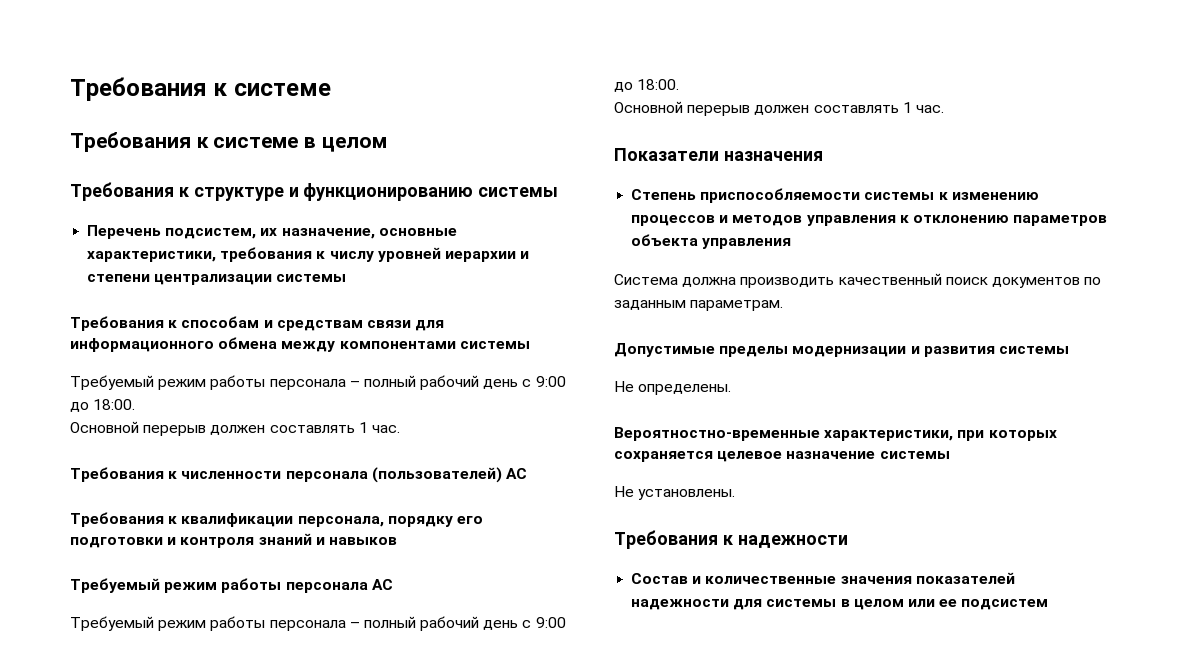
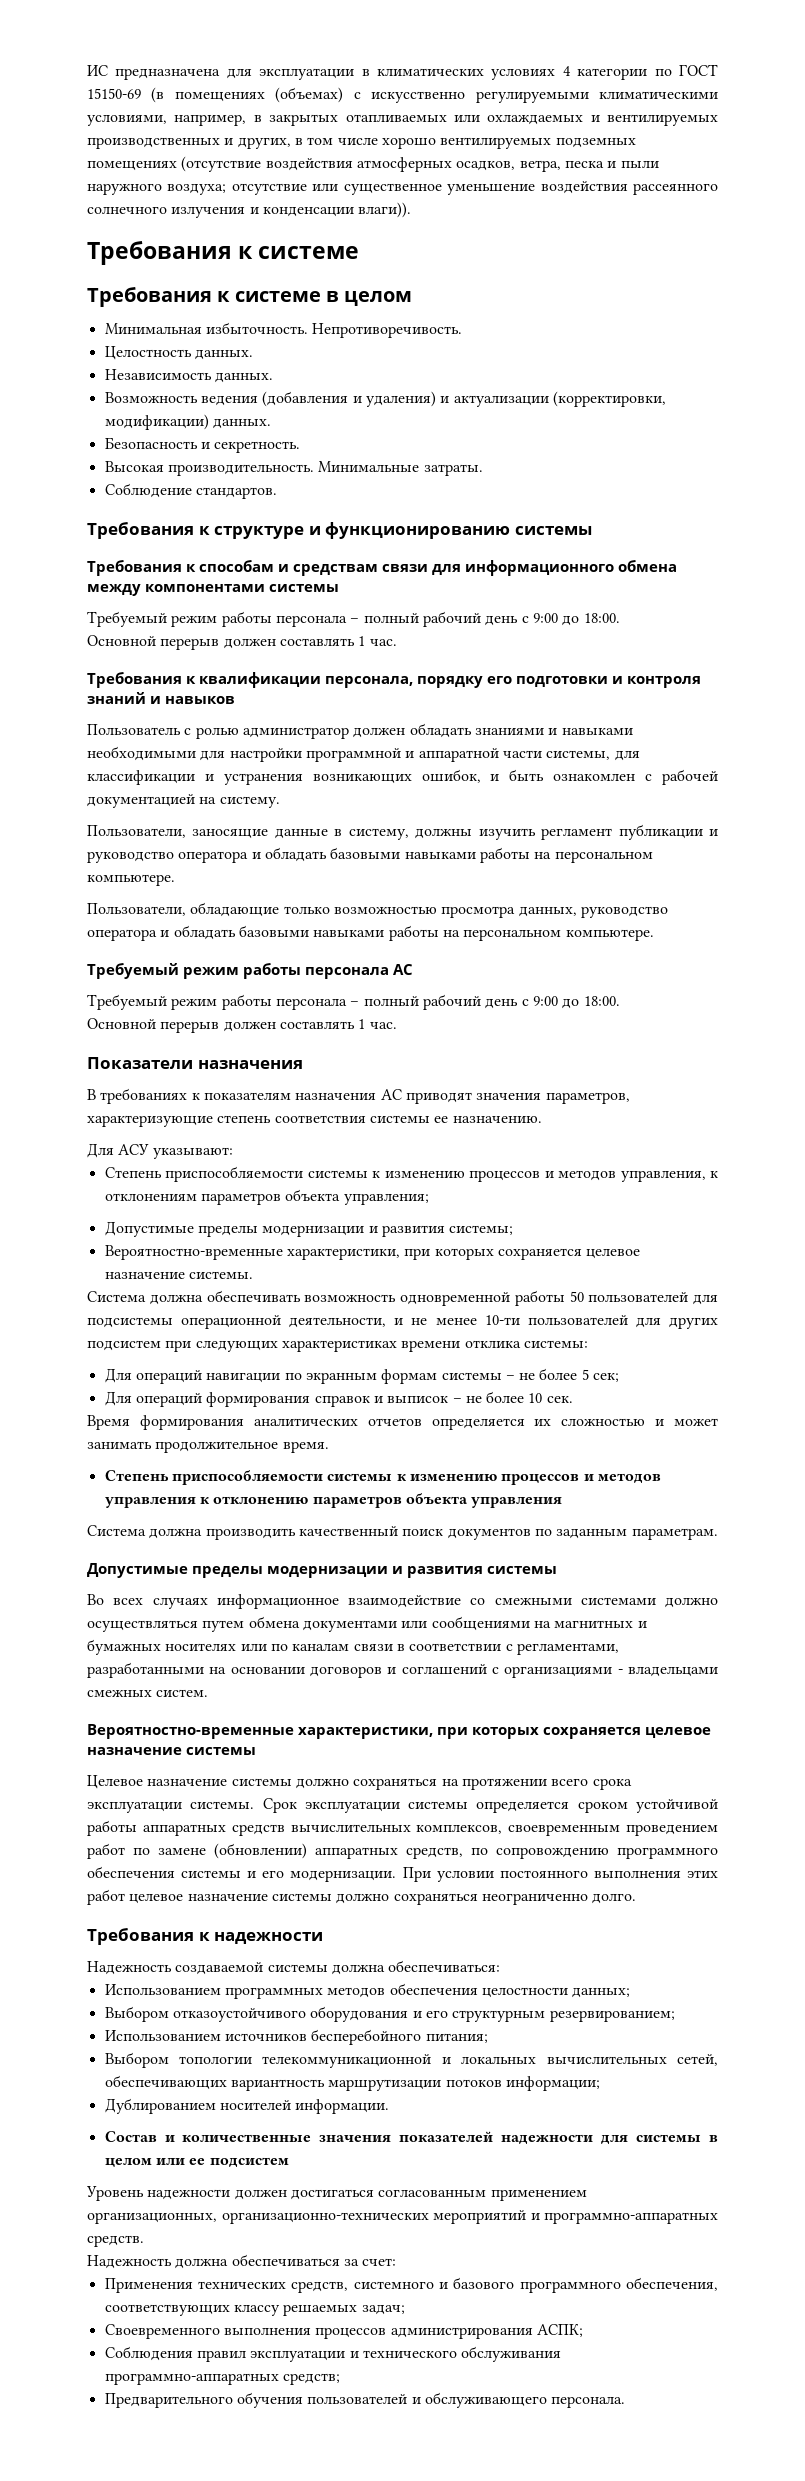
+ ИС предназначена для эксплуатации в климатических условиях 4 категории по ГОСТ 15150-69 (в помещениях (объемах) с искусственно регулируемыми климатическими условиями, например, в закрытых отапливаемых или охлаждаемых и вентилируемых производственных и других, в том числе хорошо вентилируемых подземных помещениях (отсутствие воздействия атмосферных осадков, ветра, песка и пыли наружного воздуха; отсутствие или существенное уменьшение воздействия рассеянного солнечного излучения и конденсации влаги)).
+ Минимальная избыточность. Непротиворечивость.
+ Целостность данных.
+ Независимость данных.
+ Возможность ведения (добавления и удаления) и актуализации (корректировки, модификации) данных.
+ Безопасность и секретность.
+ Высокая производительность. Минимальные затраты.
+ Соблюдение стандартов.
- Перечень подсистем, их назначение, основные характеристики, требования к числу уровней иерархии и степени централизации системы
- Требования к численности персонала (пользователей) АС
+ Пользователь с ролью администратор должен обладать знаниями и навыками необходимыми для настройки программной и аппаратной части системы, для классификации и устранения возникающих ошибок, и быть ознакомлен с рабочей документацией на систему.
+ Пользователи, заносящие данные в систему, должны изучить регламент публикации и руководство оператора и обладать базовыми навыками работы на персональном компьютере.
+ Пользователи, обладающие только возможностью просмотра данных, руководство оператора и обладать базовыми навыками работы на персональном компьютере.
+ В требованиях к показателям назначения АС приводят значения параметров, характеризующие степень соответствия системы ее назначению.
+ Для АСУ указывают:
+ Степень приспособляемости системы к изменению процессов и методов управления, к отклонениям параметров объекта управления;
+ Допустимые пределы модернизации и развития системы;
+ Вероятностно-временные характеристики, при которых сохраняется целевое назначение системы.
+ Система должна обеспечивать возможность одновременной работы 50 пользователей для подсистемы операционной деятельности, и не менее 10-ти пользователей для других подсистем при следующих характеристиках времени отклика системы:
+ Для операций навигации по экранным формам системы – не более 5 сек;
+ Для операций формирования справок и выписок – не более 10 сек.
+ Время формирования аналитических отчетов определяется их сложностью и может занимать продолжительное время.
- Не определены.
+ Во всех случаях информационное взаимодействие со смежными системами должно осуществляться путем обмена документами или сообщениями на магнитных и бумажных носителях или по каналам связи в соответствии с регламентами, разработанными на основании договоров и соглашений с организациями - владельцами смежных систем.
- Не установлены.
+ Целевое назначение системы должно сохраняться на протяжении всего срока эксплуатации системы. Срок эксплуатации системы определяется сроком устойчивой работы аппаратных средств вычислительных комплексов, своевременным проведением работ по замене (обновлении) аппаратных средств, по сопровождению программного обеспечения системы и его модернизации. При условии постоянного выполнения этих работ целевое назначение системы должно сохраняться неограниченно долго.
  Требования к надежности
+ Надежность создаваемой системы должна обеспечиваться:
+ Использованием программных методов обеспечения целостности данных;
+ Выбором отказоустойчивого оборудования и его структурным резервированием;
+ Использованием источников бесперебойного питания;
+ Выбором топологии телекоммуникационной и локальных вычислительных сетей, обеспечивающих вариантность маршрутизации потоков информации;
+ Дублированием носителей информации.
+ Уровень надежности должен достигаться согласованным применением организационных, организационно-технических мероприятий и программно-аппаратных средств.
+ Надежность должна обеспечиваться за счет:
+ Применения технических средств, системного и базового программного обеспечения, соответствующих классу решаемых задач;
+ Своевременного выполнения процессов администрирования АСПК;
+ Соблюдения правил эксплуатации и технического обслуживания программно-аппаратных средств;
+ Предварительного обучения пользователей и обслуживающего персонала.

